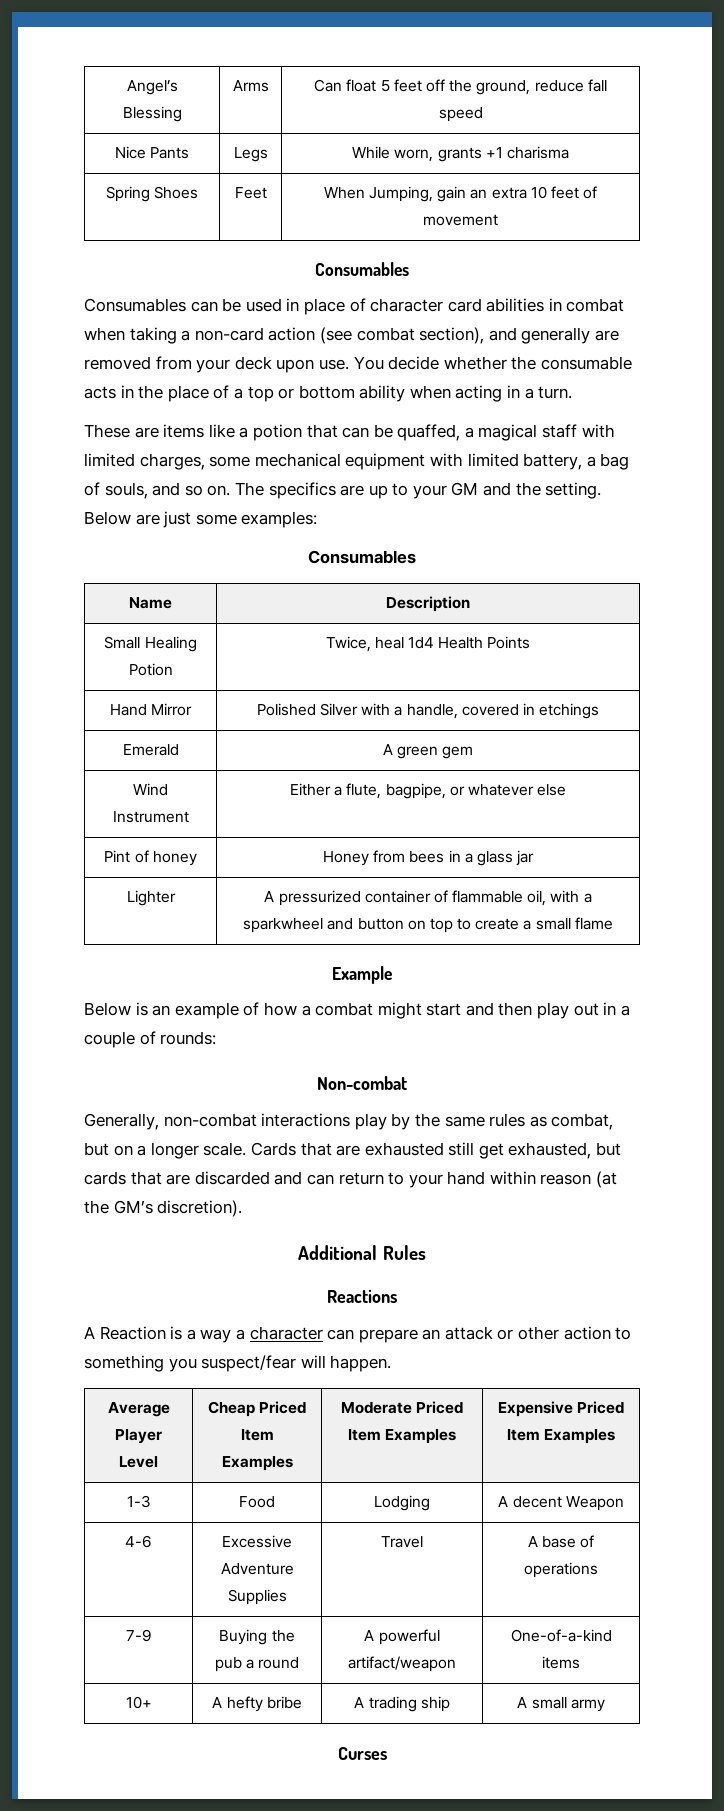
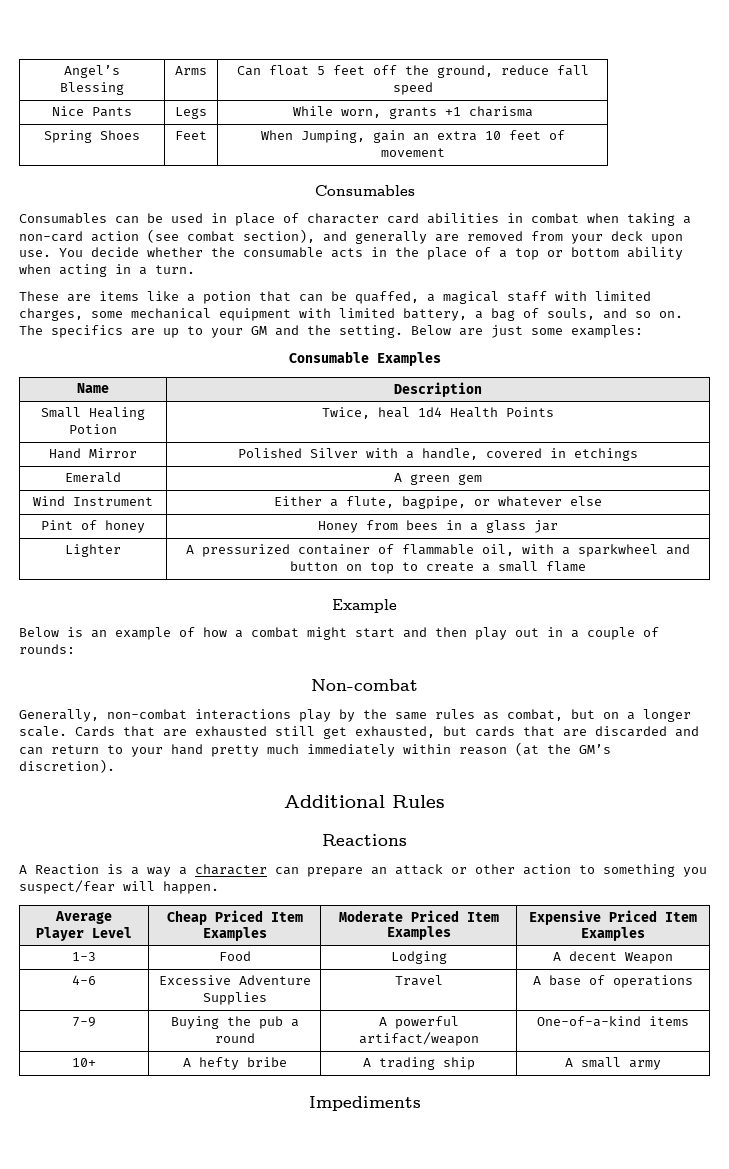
  Below are just some examples:
- Consumables
+ Consumable Examples
- Cards that are exhausted still get exhausted, but cards that are discarded and can return to your hand within reason (at the GM’s discretion).
+ Cards that are exhausted still get exhausted, but cards that are discarded and can return to your hand pretty much immediately within reason (at the GM’s discretion).
- Curses
+ Impediments

